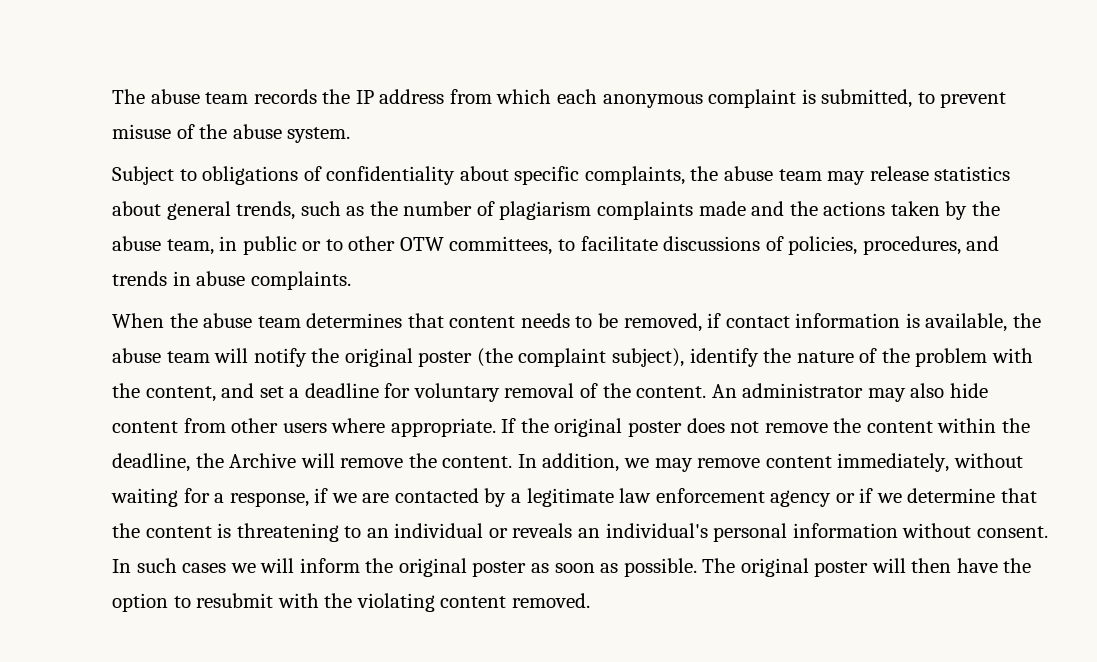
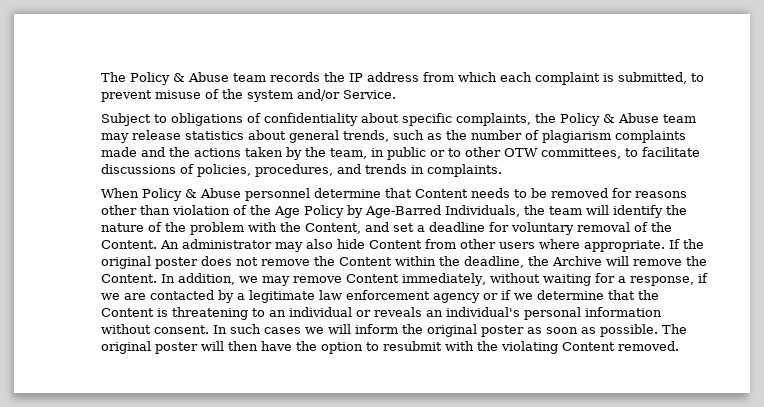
- The abuse team records the IP address from which each anonymous complaint is submitted, to prevent misuse of the abuse system.
+ The Policy & Abuse team records the IP address from which each complaint is submitted, to prevent misuse of the system and/or Service.
- Subject to obligations of confidentiality about specific complaints, the abuse team may release statistics about general trends, such as the number of plagiarism complaints made and the actions taken by the abuse team, in public or to other OTW committees, to facilitate discussions of policies, procedures, and trends in abuse complaints.
+ Subject to obligations of confidentiality about specific complaints, the Policy & Abuse team may release statistics about general trends, such as the number of plagiarism complaints made and the actions taken by the team, in public or to other OTW committees, to facilitate discussions of policies, procedures, and trends in complaints.
- When the abuse team determines that content needs to be removed, if contact information is available, the abuse team will notify the original poster (the complaint subject), identify the nature of the problem with the content, and set a deadline for voluntary removal of the content.
+ When Policy & Abuse personnel determine that Content needs to be removed for reasons other than violation of the Age Policy by Age-Barred Individuals, the team will identify the nature of the problem with the Content, and set a deadline for voluntary removal of the Content.
- An administrator may also hide content from other users where appropriate.
+ An administrator may also hide Content from other users where appropriate.
- If the original poster does not remove the content within the deadline, the Archive will remove the content.
+ If the original poster does not remove the Content within the deadline, the Archive will remove the Content.
- In addition, we may remove content immediately, without waiting for a response, if we are contacted by a legitimate law enforcement agency or if we determine that the content is threatening to an individual or reveals an individual's personal information without consent.
+ In addition, we may remove Content immediately, without waiting for a response, if we are contacted by a legitimate law enforcement agency or if we determine that the Content is threatening to an individual or reveals an individual's personal information without consent.
- The original poster will then have the option to resubmit with the violating content removed.
+ The original poster will then have the option to resubmit with the violating Content removed.

